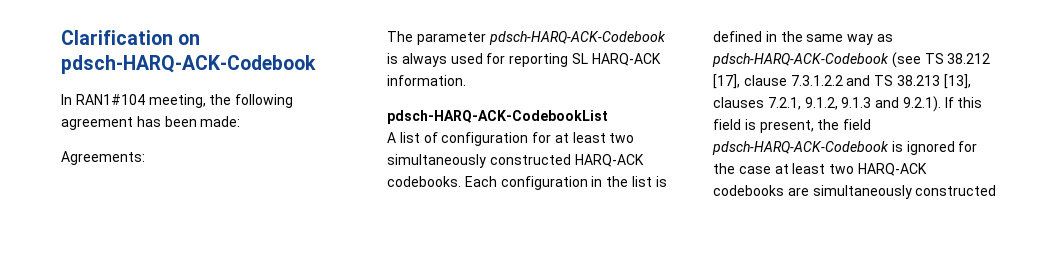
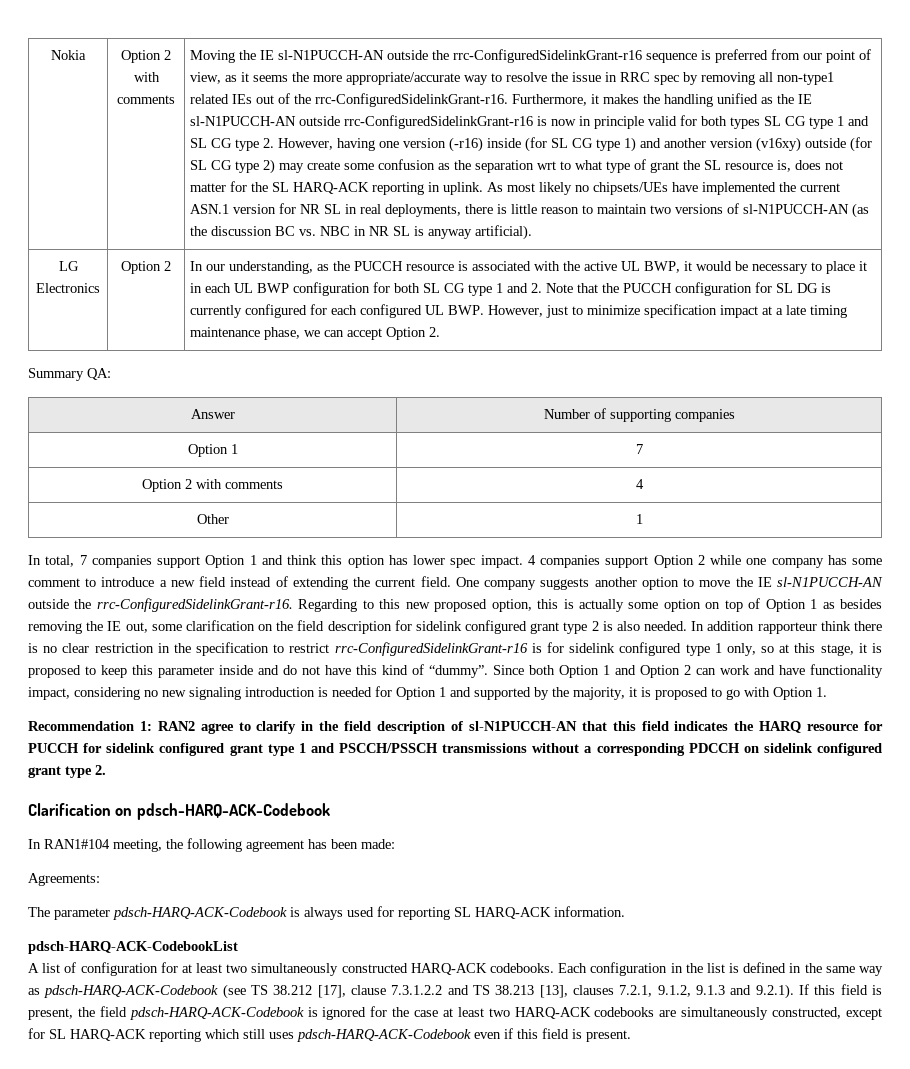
+ Nokia | Option 2 with comments | Moving the IE sl-N1PUCCH-AN outside the rrc-ConfiguredSidelinkGrant-r16 sequence is preferred from our point of view, as it seems the more appropriate/accurate way to resolve the issue in RRC spec by removing all non-type1 related IEs out of the rrc-ConfiguredSidelinkGrant-r16. Furthermore, it makes the handling unified as the IE sl-N1PUCCH-AN outside rrc-ConfiguredSidelinkGrant-r16 is now in principle valid for both types SL CG type 1 and SL CG type 2. However, having one version (-r16) inside (for SL CG type 1) and another version (v16xy) outside (for SL CG type 2) may create some confusion as the separation wrt to what type of grant the SL resource is, does not matter for the SL HARQ-ACK reporting in uplink. As most likely no chipsets/UEs have implemented the current ASN.1 version for NR SL in real deployments, there is little reason to maintain two versions of sl-N1PUCCH-AN (as the discussion BC vs. NBC in NR SL is anyway artificial).
+ LG Electronics | Option 2 | In our understanding, as the PUCCH resource is associated with the active UL BWP, it would be necessary to place it in each UL BWP configuration for both SL CG type 1 and 2. Note that the PUCCH configuration for SL DG is currently configured for each configured UL BWP. However, just to minimize specification impact at a late timing maintenance phase, we can accept Option 2.
+ Summary QA:
+ Answer | Number of supporting companies
+ Option 1 | 7
+ Option 2 with comments | 4
+ Other | 1
+ In total, 7 companies support Option 1 and think this option has lower spec impact. 4 companies support Option 2 while one company has some comment to introduce a new field instead of extending the current field. One company suggests another option to move the IE sl-N1PUCCH-AN outside the rrc-ConfiguredSidelinkGrant-r16. Regarding to this new proposed option, this is actually some option on top of Option 1 as besides removing the IE out, some clarification on the field description for sidelink configured grant type 2 is also needed. In addition rapporteur think there is no clear restriction in the specification to restrict rrc-ConfiguredSidelinkGrant-r16 is for sidelink configured type 1 only, so at this stage, it is proposed to keep this parameter inside and do not have this kind of “dummy”. Since both Option 1 and Option 2 can work and have functionality impact, considering no new signaling introduction is needed for Option 1 and supported by the majority, it is proposed to go with Option 1.
+ Recommendation 1: RAN2 agree to clarify in the field description of sl-N1PUCCH-AN that this field indicates the HARQ resource for PUCCH for sidelink configured grant type 1 and PSCCH/PSSCH transmissions without a corresponding PDCCH on sidelink configured grant type 2.
- Each configuration in the list is defined in the same way as pdsch-HARQ-ACK-Codebook (see TS 38.212 [17], clause 7.3.1.2.2 and TS 38.213 [13], clauses 7.2.1, 9.1.2, 9.1.3 and 9.2.1). If this field is present, the field pdsch-HARQ-ACK-Codebook is ignored for the case at least two HARQ-ACK codebooks are simultaneously constructed
+ Each configuration in the list is defined in the same way as pdsch-HARQ-ACK-Codebook (see TS 38.212 [17], clause 7.3.1.2.2 and TS 38.213 [13], clauses 7.2.1, 9.1.2, 9.1.3 and 9.2.1). If this field is present, the field pdsch-HARQ-ACK-Codebook is ignored for the case at least two HARQ-ACK codebooks are simultaneously constructed, except for SL HARQ-ACK reporting which still uses pdsch-HARQ-ACK-Codebook even if this field is present.

